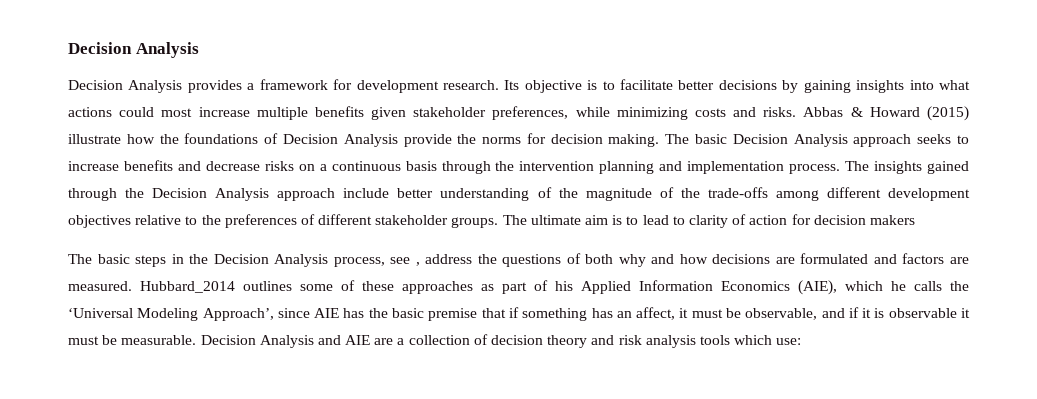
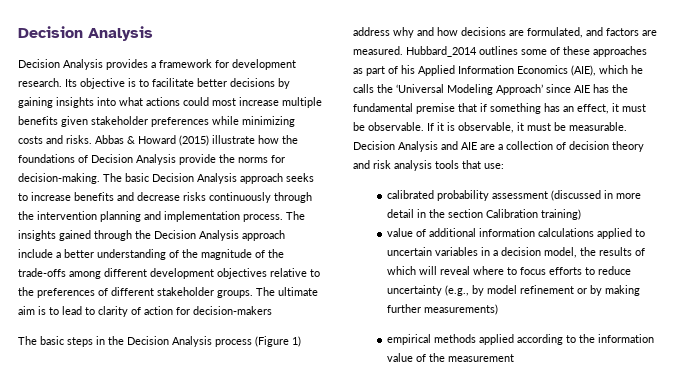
- Its objective is to facilitate better decisions by gaining insights into what actions could most increase multiple benefits given stakeholder preferences, while minimizing costs and risks.
+ Its objective is to facilitate better decisions by gaining insights into what actions could most increase multiple benefits given stakeholder preferences while minimizing costs and risks.
- Abbas & Howard (2015) illustrate how the foundations of Decision Analysis provide the norms for decision making.
+ Abbas & Howard (2015) illustrate how the foundations of Decision Analysis provide the norms for decision-making.
- The basic Decision Analysis approach seeks to increase benefits and decrease risks on a continuous basis through the intervention planning and implementation process.
+ The basic Decision Analysis approach seeks to increase benefits and decrease risks continuously through the intervention planning and implementation process.
- The insights gained through the Decision Analysis approach include better understanding of the magnitude of the trade-offs among different development objectives relative to the preferences of different stakeholder groups.
+ The insights gained through the Decision Analysis approach include a better understanding of the magnitude of the trade-offs among different development objectives relative to the preferences of different stakeholder groups.
- The ultimate aim is to lead to clarity of action for decision makers
+ The ultimate aim is to lead to clarity of action for decision-makers
- The basic steps in the Decision Analysis process, see , address the questions of both why and how decisions are formulated and factors are measured.
+ The basic steps in the Decision Analysis process (Figure 1) address why and how decisions are formulated, and factors are measured.
- Hubbard_2014 outlines some of these approaches as part of his Applied Information Economics (AIE), which he calls the ‘Universal Modeling Approach’, since AIE has the basic premise that if something has an affect, it must be observable, and if it is observable it must be measurable.
+ Hubbard_2014 outlines some of these approaches as part of his Applied Information Economics (AIE), which he calls the ‘Universal Modeling Approach’ since AIE has the fundamental premise that if something has an effect, it must be observable. If it is observable, it must be measurable.
- Decision Analysis and AIE are a collection of decision theory and risk analysis tools which use:
+ Decision Analysis and AIE are a collection of decision theory and risk analysis tools that use:
+ calibrated probability assessment (discussed in more detail in the section Calibration training)
+ value of additional information calculations applied to uncertain variables in a decision model, the results of which will reveal where to focus efforts to reduce uncertainty (e.g., by model refinement or by making further measurements)
+ empirical methods applied according to the information value of the measurement

